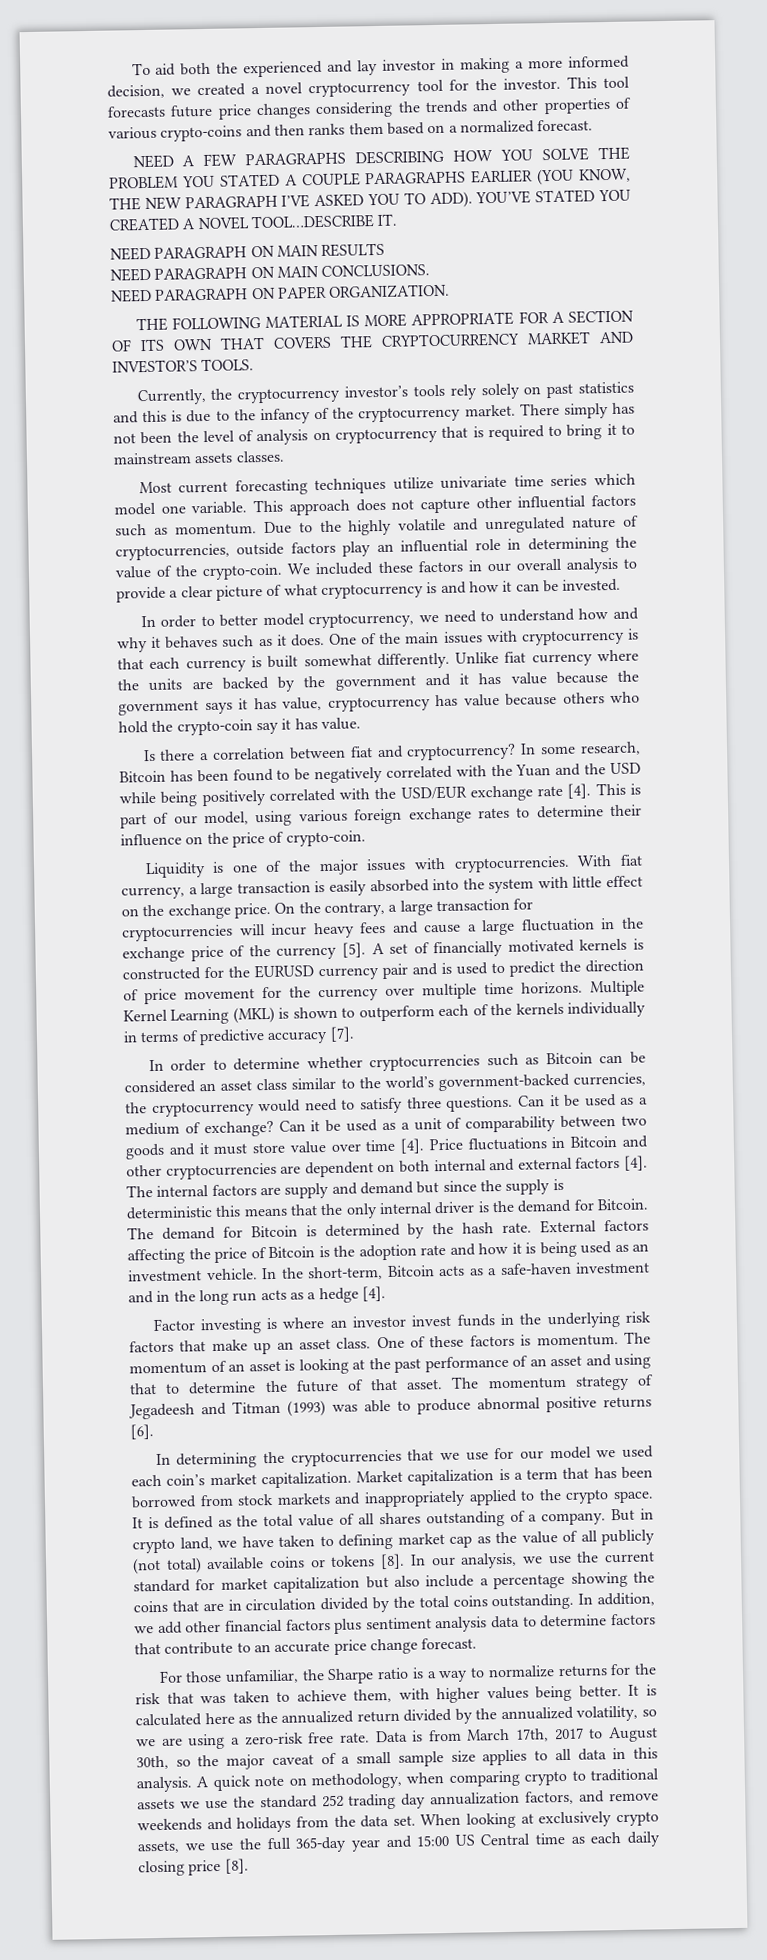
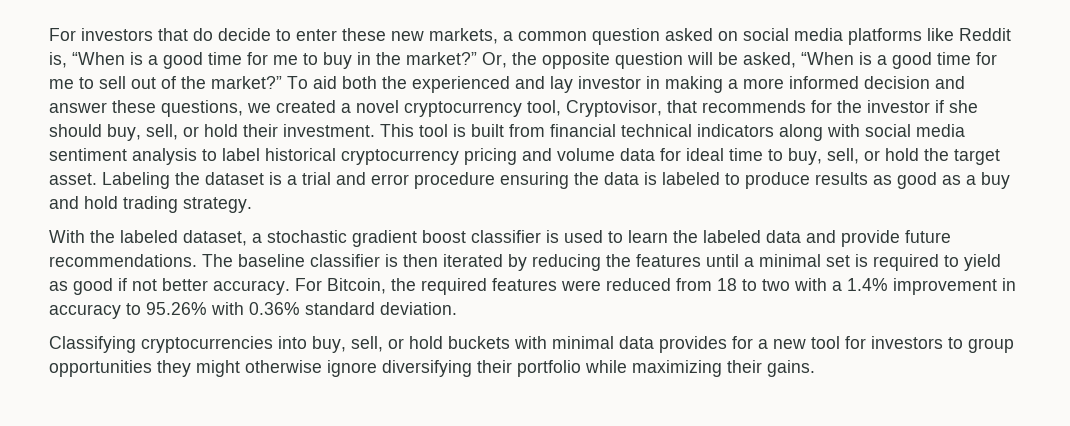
+ For investors that do decide to enter these new markets, a common question asked on social media platforms like Reddit is, “When is a good time for me to buy in the market?” Or, the opposite question will be asked, “When is a good time for me to sell out of the market?”
- To aid both the experienced and lay investor in making a more informed decision, we created a novel cryptocurrency tool for the investor. This tool forecasts future price changes considering the trends and other properties of various crypto-coins and then ranks them based on a normalized forecast.
- NEED A FEW PARAGRAPHS DESCRIBING HOW YOU SOLVE THE PROBLEM YOU STATED A COUPLE PARAGRAPHS EARLIER (YOU KNOW, THE NEW PARAGRAPH I’VE ASKED YOU TO ADD). YOU’VE STATED YOU CREATED A NOVEL TOOL…DESCRIBE IT.
- NEED PARAGRAPH ON MAIN RESULTS
- NEED PARAGRAPH ON MAIN CONCLUSIONS.
- NEED PARAGRAPH ON PAPER ORGANIZATION.
- THE FOLLOWING MATERIAL IS MORE APPROPRIATE FOR A SECTION OF ITS OWN THAT COVERS THE CRYPTOCURRENCY MARKET AND INVESTOR’S TOOLS.
- Currently, the cryptocurrency investor’s tools rely solely on past statistics and this is due to the infancy of the cryptocurrency market. There simply has not been the level of analysis on cryptocurrency that is required to bring it to mainstream assets classes.
- Most current forecasting techniques utilize univariate time series which model one variable. This approach does not capture other influential factors such as momentum. Due to the highly volatile and unregulated nature of cryptocurrencies, outside factors play an influential role in determining the value of the crypto-coin. We included these factors in our overall analysis to provide a clear picture of what cryptocurrency is and how it can be invested.
- In order to better model cryptocurrency, we need to understand how and why it behaves such as it does. One of the main issues with cryptocurrency is that each currency is built somewhat differently. Unlike fiat currency where the units are backed by the government and it has value because the government says it has value, cryptocurrency has value because others who hold the crypto-coin say it has value.
- Is there a correlation between fiat and cryptocurrency? In some research, Bitcoin has been found to be negatively correlated with the Yuan and the USD while being positively correlated with the USD/EUR exchange rate [4]. This is part of our model, using various foreign exchange rates to determine their influence on the price of crypto-coin.
- Liquidity is one of the major issues with cryptocurrencies. With fiat currency, a large transaction is easily absorbed into the system with little effect on the exchange price. On the contrary, a large transaction for cryptocurrencies will incur heavy fees and cause a large fluctuation in the exchange price of the currency [5]. A set of financially motivated kernels is constructed for the EURUSD currency pair and is used to predict the direction of price movement for the currency over multiple time horizons. Multiple Kernel Learning (MKL) is shown to outperform each of the kernels individually in terms of predictive accuracy [7].
- In order to determine whether cryptocurrencies such as Bitcoin can be considered an asset class similar to the world’s government-backed currencies, the cryptocurrency would need to satisfy three questions. Can it be used as a medium of exchange? Can it be used as a unit of comparability between two goods and it must store value over time [4]. Price fluctuations in Bitcoin and other cryptocurrencies are dependent on both internal and external factors [4]. The internal factors are supply and demand but since the supply is deterministic this means that the only internal driver is the demand for Bitcoin. The demand for Bitcoin is determined by the hash rate. External factors affecting the price of Bitcoin is the adoption rate and how it is being used as an investment vehicle. In the short-term, Bitcoin acts as a safe-haven investment and in the long run acts as a hedge [4].
- Factor investing is where an investor invest funds in the underlying risk factors that make up an asset class. One of these factors is momentum. The momentum of an asset is looking at the past performance of an asset and using that to determine the future of that asset. The momentum strategy of Jegadeesh and Titman (1993) was able to produce abnormal positive returns [6].
- In determining the cryptocurrencies that we use for our model we used each coin’s market capitalization. Market capitalization is a term that has been borrowed from stock markets and inappropriately applied to the crypto space. It is defined as the total value of all shares outstanding of a company. But in crypto land, we have taken to defining market cap as the value of all publicly (not total) available coins or tokens [8]. In our analysis, we use the current standard for market capitalization but also include a percentage showing the coins that are in circulation divided by the total coins outstanding. In addition, we add other financial factors plus sentiment analysis data to determine factors that contribute to an accurate price change forecast.
- For those unfamiliar, the Sharpe ratio is a way to normalize returns for the risk that was taken to achieve them, with higher values being better. It is calculated here as the annualized return divided by the annualized volatility, so we are using a zero-risk free rate. Data is from March 17th, 2017 to August 30th, so the major caveat of a small sample size applies to all data in this analysis. A quick note on methodology, when comparing crypto to traditional assets we use the standard 252 trading day annualization factors, and remove weekends and holidays from the data set. When looking at exclusively crypto assets, we use the full 365-day year and 15:00 US Central time as each daily closing price [8].
+ To aid both the experienced and lay investor in making a more informed decision and answer these questions, we created a novel cryptocurrency tool, Cryptovisor, that recommends for the investor if she should buy, sell, or hold their investment. This tool is built from financial technical indicators along with social media sentiment analysis to label historical cryptocurrency pricing and volume data for ideal time to buy, sell, or hold the target asset. Labeling the dataset is a trial and error procedure ensuring the data is labeled to produce results as good as a buy and hold trading strategy.
+ With the labeled dataset, a stochastic gradient boost classifier is used to learn the labeled data and provide future recommendations. The baseline classifier is then iterated by reducing the features until a minimal set is required to yield as good if not better accuracy. For Bitcoin, the required features were reduced from 18 to two with a 1.4% improvement in accuracy to 95.26% with 0.36% standard deviation.
+ Classifying cryptocurrencies into buy, sell, or hold buckets with minimal data provides for a new tool for investors to group opportunities they might otherwise ignore diversifying their portfolio while maximizing their gains.

